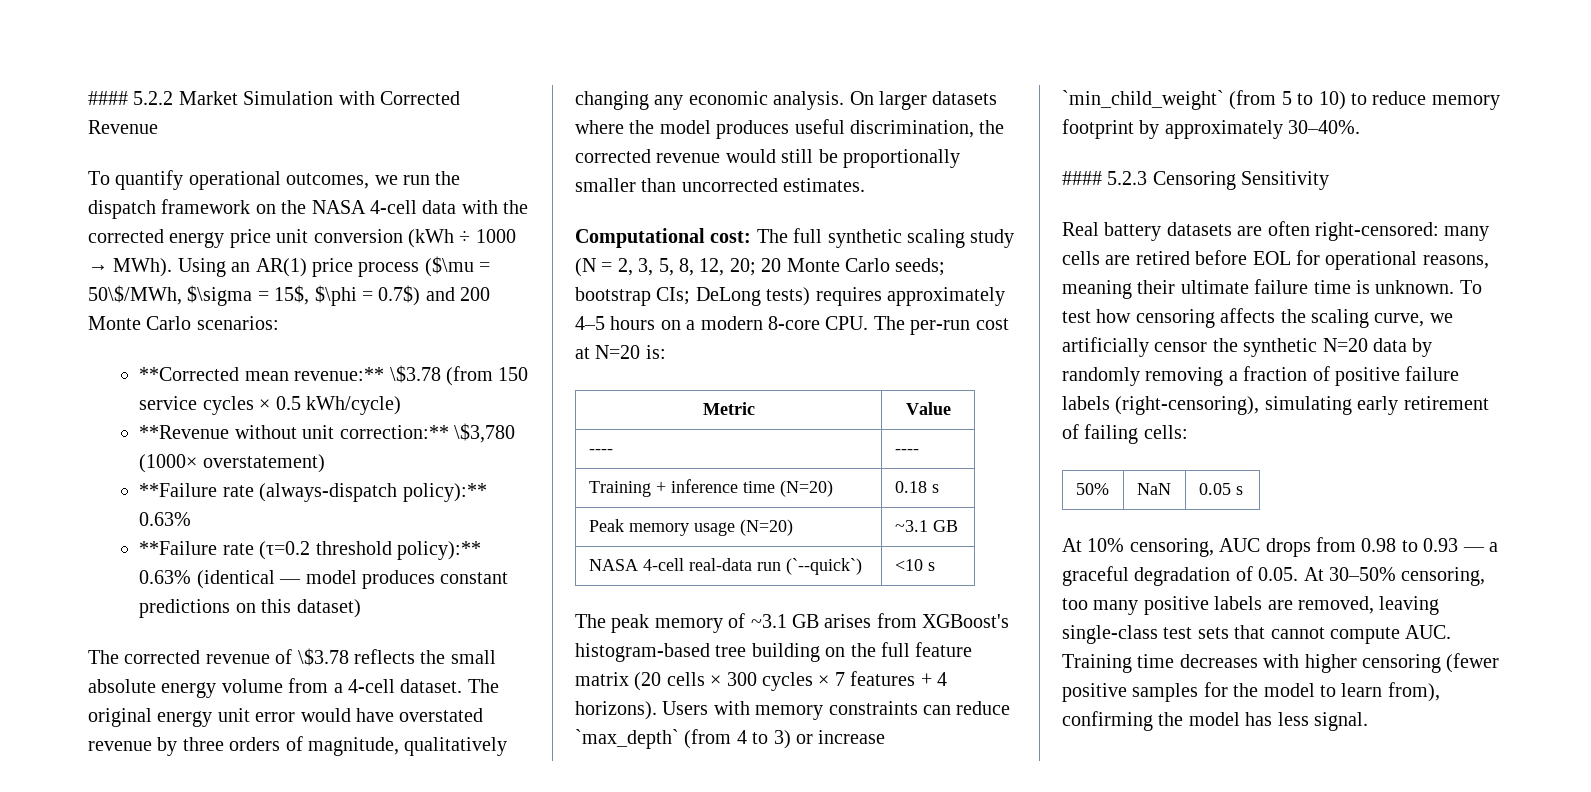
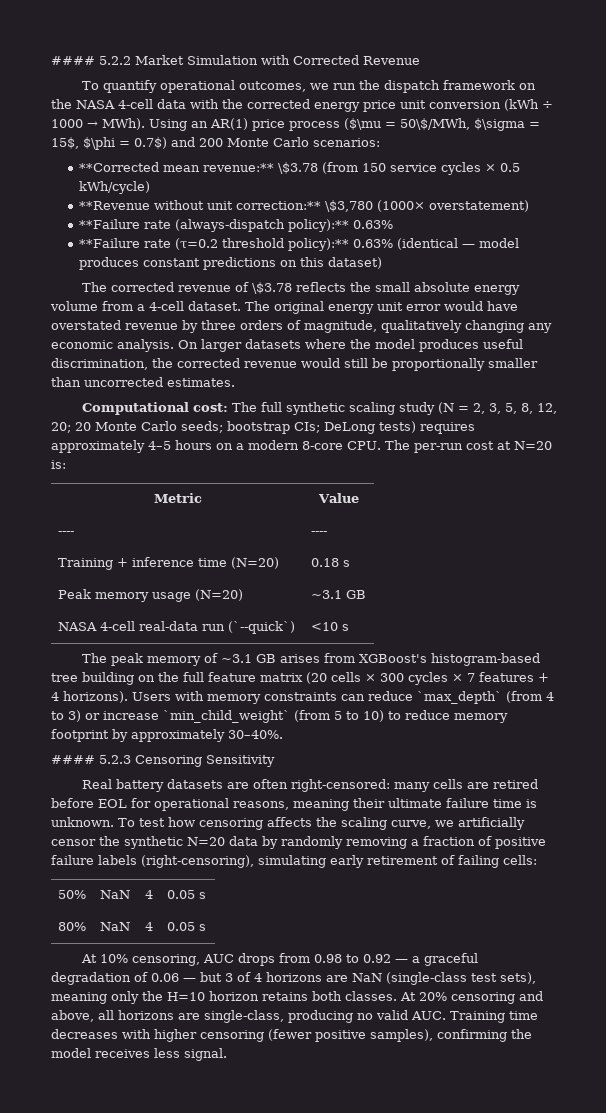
- 50% | NaN | 0.05 s
+ 50% | NaN | 4 | 0.05 s
+ 80% | NaN | 4 | 0.05 s
- At 10% censoring, AUC drops from 0.98 to 0.93 — a graceful degradation of 0.05. At 30–50% censoring, too many positive labels are removed, leaving single-class test sets that cannot compute AUC. Training time decreases with higher censoring (fewer positive samples for the model to learn from), confirming the model has less signal.
+ At 10% censoring, AUC drops from 0.98 to 0.92 — a graceful degradation of 0.06 — but 3 of 4 horizons are NaN (single-class test sets), meaning only the H=10 horizon retains both classes. At 20% censoring and above, all horizons are single-class, producing no valid AUC. Training time decreases with higher censoring (fewer positive samples), confirming the model receives less signal.

